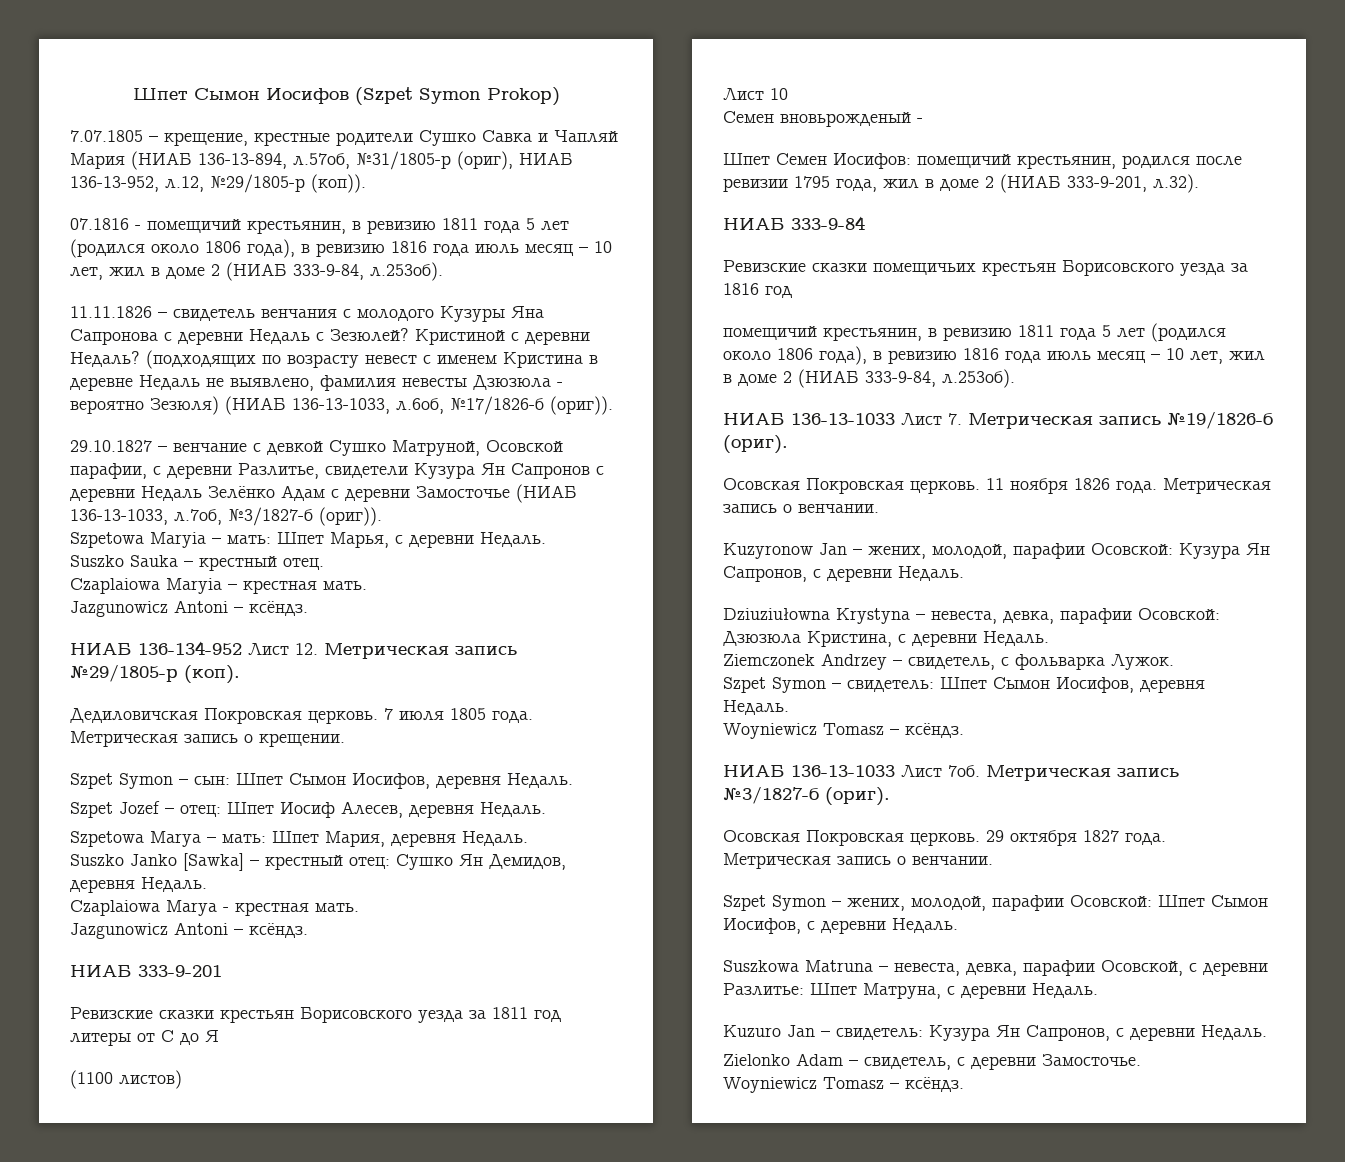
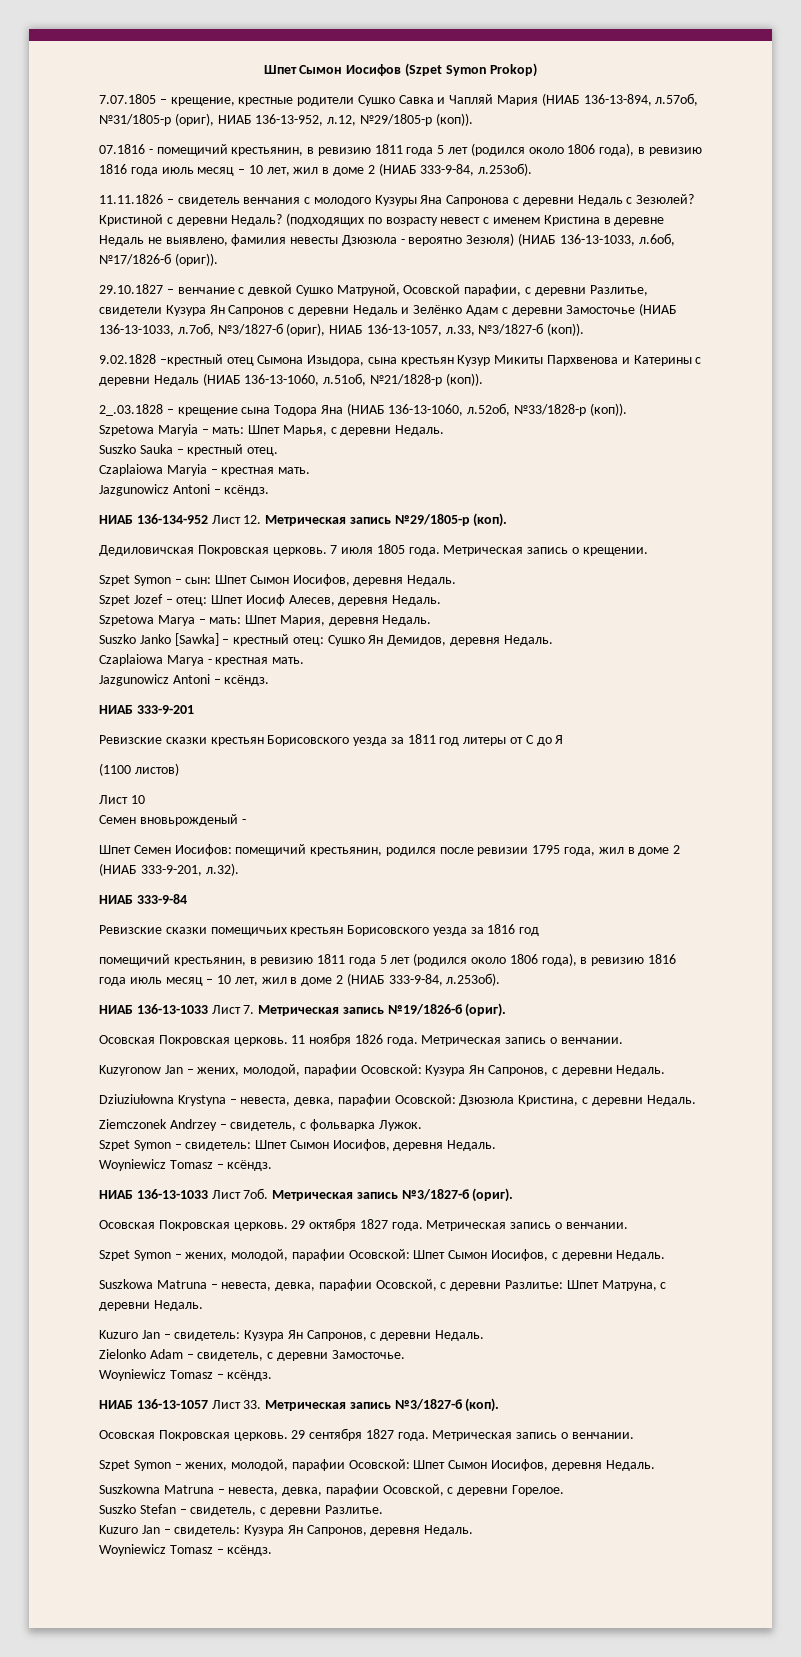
- 29.10.1827 – венчание с девкой Сушко Матруной, Осовской парафии, с деревни Разлитье, свидетели Кузура Ян Сапронов с деревни Недаль Зелёнко Адам с деревни Замосточье (НИАБ 136-13-1033, л.7об, №3/1827-б (ориг)).
+ 29.10.1827 – венчание с девкой Сушко Матруной, Осовской парафии, с деревни Разлитье, свидетели Кузура Ян Сапронов с деревни Недаль и Зелёнко Адам с деревни Замосточье (НИАБ 136-13-1033, л.7об, №3/1827-б (ориг), НИАБ 136-13-1057, л.33, №3/1827-б (коп)).
+ 9.02.1828 –крестный отец Сымона Изыдора, сына крестьян Кузур Микиты Пархвенова и Катерины с деревни Недаль (НИАБ 136-13-1060, л.51об, №21/1828-р (коп)).
+ 2_.03.1828 – крещение сына Тодора Яна (НИАБ 136-13-1060, л.52об, №33/1828-р (коп)).
+ НИАБ 136-13-1057 Лист 33. Метрическая запись №3/1827-б (коп).
+ Осовская Покровская церковь. 29 сентября 1827 года. Метрическая запись о венчании.
+ Szpet Symon – жених, молодой, парафии Осовской: Шпет Сымон Иосифов, деревня Недаль.
+ Suszkowna Matruna – невеста, девка, парафии Осовской, с деревни Горелое.
+ Suszko Stefan – свидетель, с деревни Разлитье.
+ Kuzuro Jan – свидетель: Кузура Ян Сапронов, деревня Недаль.
+ Woyniewicz Tomasz – ксёндз.

